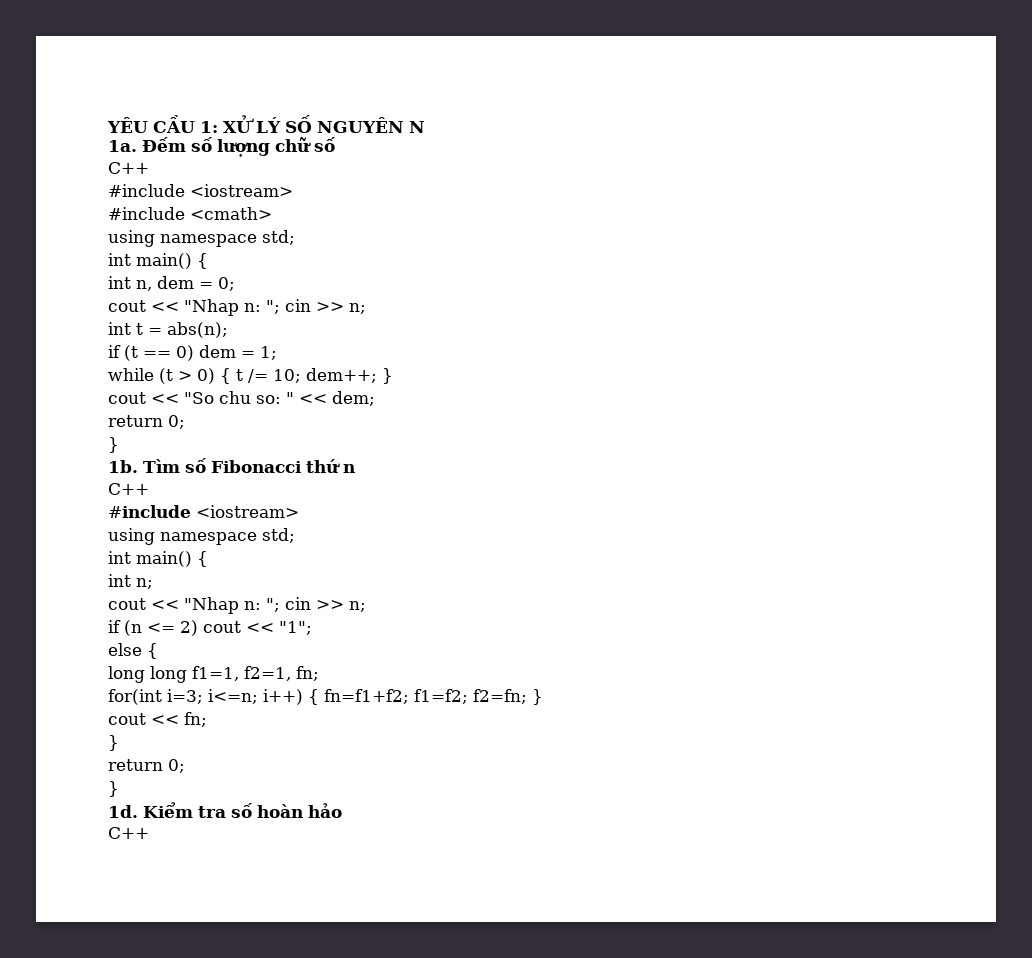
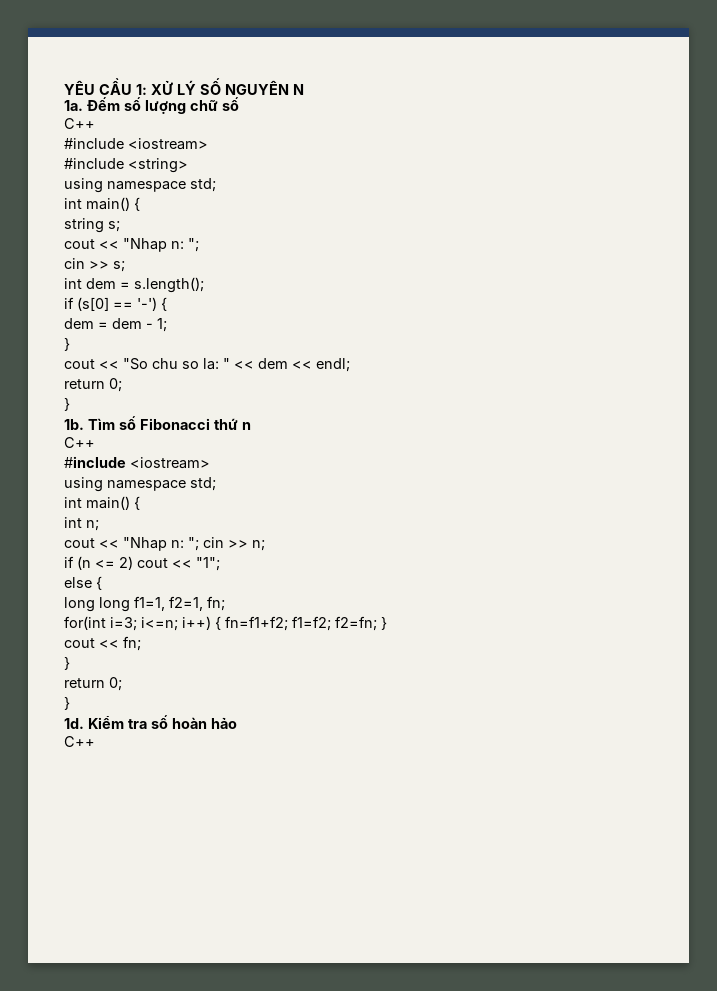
- #include <cmath>
+ #include <string>
  using namespace std;
  int main() {
- int n, dem = 0;
- cout << "Nhap n: "; cin >> n;
- int t = abs(n);
- if (t == 0) dem = 1;
- while (t > 0) { t /= 10; dem++; }
+ string s;
+ cout << "Nhap n: ";
+ cin >> s;
+ int dem = s.length();
+ if (s[0] == '-') {
+ dem = dem - 1;
+ }
- cout << "So chu so: " << dem;
+ cout << "So chu so la: " << dem << endl;

